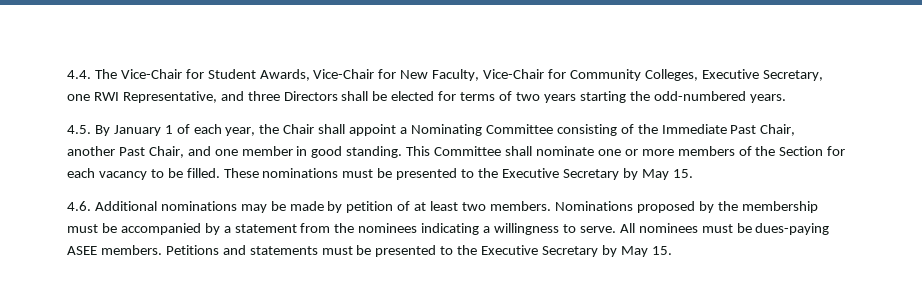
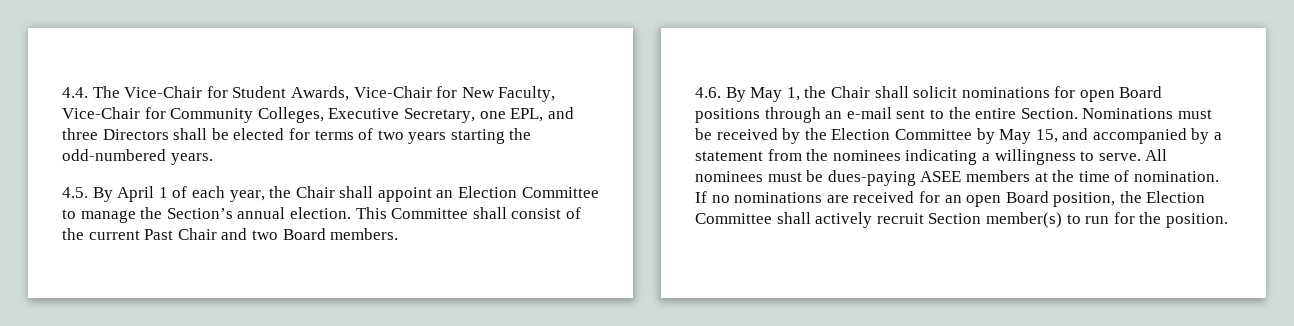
- 4.4. The Vice-Chair for Student Awards, Vice-Chair for New Faculty, Vice-Chair for Community Colleges, Executive Secretary, one RWI Representative, and three Directors shall be elected for terms of two years starting the odd-numbered years.
+ 4.4. The Vice-Chair for Student Awards, Vice-Chair for New Faculty, Vice-Chair for Community Colleges, Executive Secretary, one EPL, and three Directors shall be elected for terms of two years starting the odd-numbered years.
- 4.5. By January 1 of each year, the Chair shall appoint a Nominating Committee consisting of the Immediate Past Chair, another Past Chair, and one member in good standing. This Committee shall nominate one or more members of the Section for each vacancy to be filled. These nominations must be presented to the Executive Secretary by May 15.
- 4.6. Additional nominations may be made by petition of at least two members. Nominations proposed by the membership must be accompanied by a statement from the nominees indicating a willingness to serve.
+ 4.5. By April 1 of each year, the Chair shall appoint an Election Committee to manage the Section’s annual election. This Committee shall consist of the current Past Chair and two Board members.
+ 4.6. By May 1, the Chair shall solicit nominations for open Board positions through an e-mail sent to the entire Section. Nominations must be received by the Election Committee by May 15, and accompanied by a statement from the nominees indicating a willingness to serve.
- All nominees must be dues-paying ASEE members. Petitions and statements must be presented to the Executive Secretary by May 15.
+ All nominees must be dues-paying ASEE members at the time of nomination. If no nominations are received for an open Board position, the Election Committee shall actively recruit Section member(s) to run for the position.

